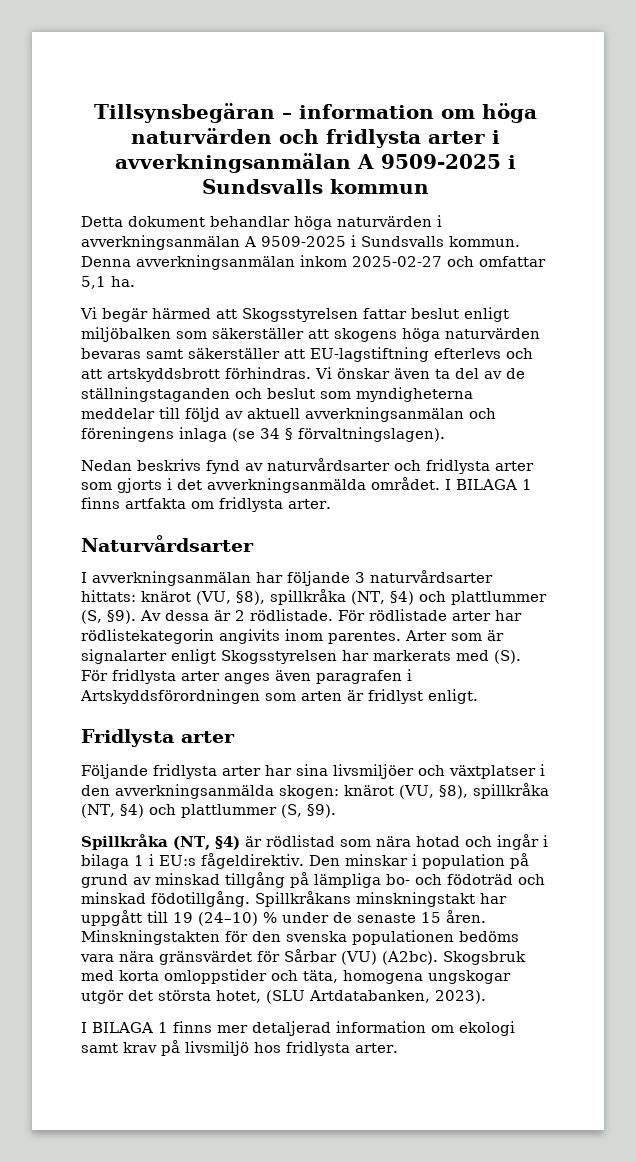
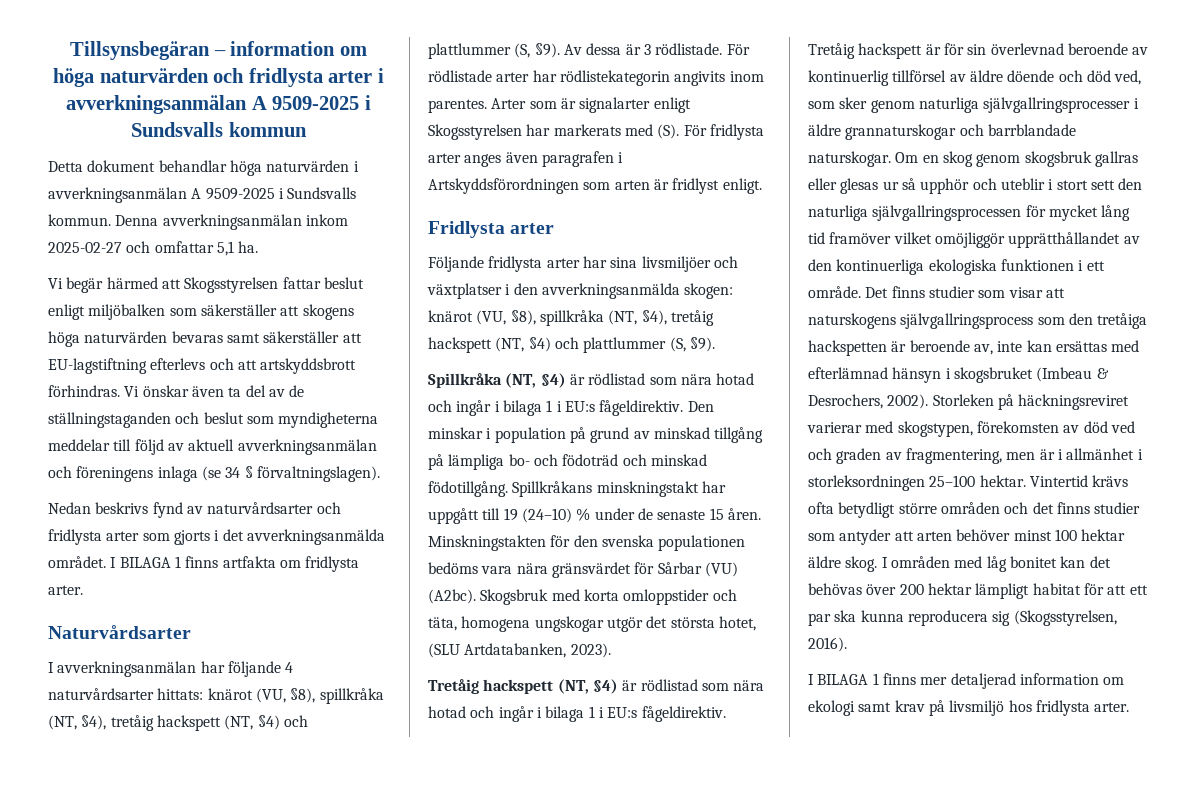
- I avverkningsanmälan har följande 3 naturvårdsarter hittats: knärot (VU, §8), spillkråka (NT, §4) och plattlummer (S, §9).
+ I avverkningsanmälan har följande 4 naturvårdsarter hittats: knärot (VU, §8), spillkråka (NT, §4), tretåig hackspett (NT, §4) och plattlummer (S, §9).
- Av dessa är 2 rödlistade.
+ Av dessa är 3 rödlistade.
- Följande fridlysta arter har sina livsmiljöer och växtplatser i den avverkningsanmälda skogen: knärot (VU, §8), spillkråka (NT, §4) och plattlummer (S, §9).
+ Följande fridlysta arter har sina livsmiljöer och växtplatser i den avverkningsanmälda skogen: knärot (VU, §8), spillkråka (NT, §4), tretåig hackspett (NT, §4) och plattlummer (S, §9).
+ Tretåig hackspett (NT, §4) är rödlistad som nära hotad och ingår i bilaga 1 i EU:s fågeldirektiv. Tretåig hackspett är för sin överlevnad beroende av kontinuerlig tillförsel av äldre döende och död ved, som sker genom naturliga självgallringsprocesser i äldre grannaturskogar och barrblandade naturskogar. Om en skog genom skogsbruk gallras eller glesas ur så upphör och uteblir i stort sett den naturliga självgallringsprocessen för mycket lång tid framöver vilket omöjliggör upprätthållandet av den kontinuerliga ekologiska funktionen i ett område. Det finns studier som visar att naturskogens självgallringsprocess som den tretåiga hackspetten är beroende av, inte kan ersättas med efterlämnad hänsyn i skogsbruket (Imbeau & Desrochers, 2002). Storleken på häckningsreviret varierar med skogstypen, förekomsten av död ved och graden av fragmentering, men är i allmänhet i storleksordningen 25–100 hektar. Vintertid krävs ofta betydligt större områden och det finns studier som antyder att arten behöver minst 100 hektar äldre skog. I områden med låg bonitet kan det behövas över 200 hektar lämpligt habitat för att ett par ska kunna reproducera sig (Skogsstyrelsen, 2016).

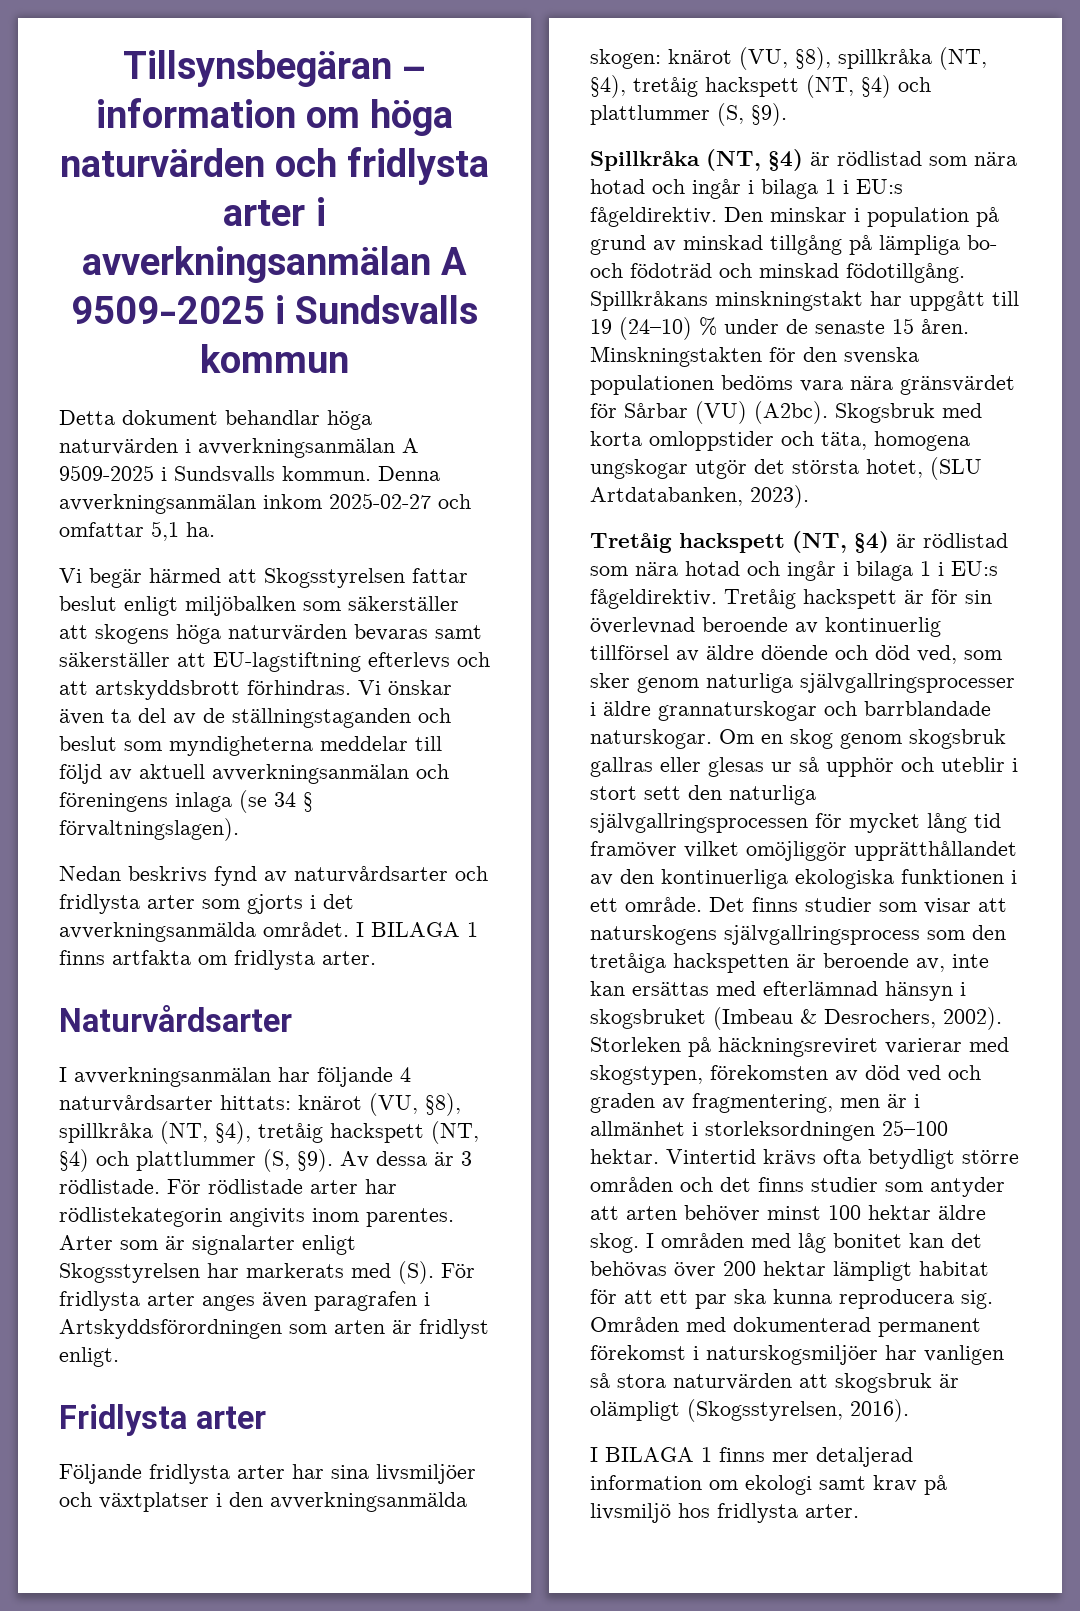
- I områden med låg bonitet kan det behövas över 200 hektar lämpligt habitat för att ett par ska kunna reproducera sig (Skogsstyrelsen, 2016).
+ I områden med låg bonitet kan det behövas över 200 hektar lämpligt habitat för att ett par ska kunna reproducera sig. Områden med dokumenterad permanent förekomst i naturskogsmiljöer har vanligen så stora naturvärden att skogsbruk är olämpligt (Skogsstyrelsen, 2016).

